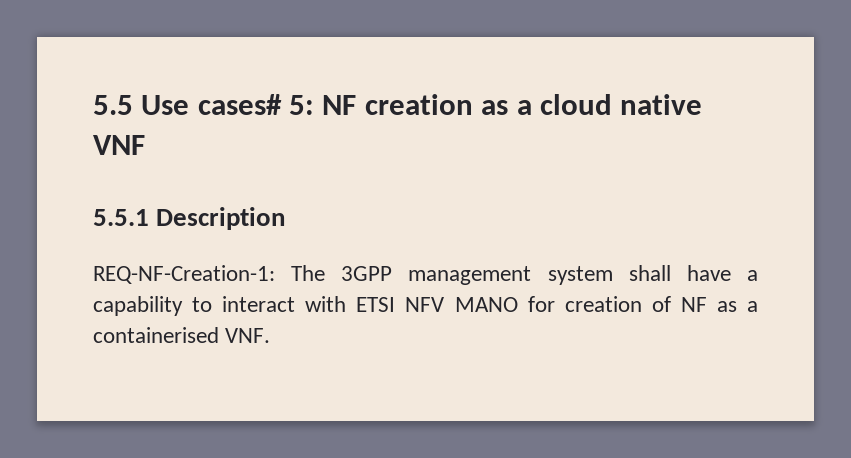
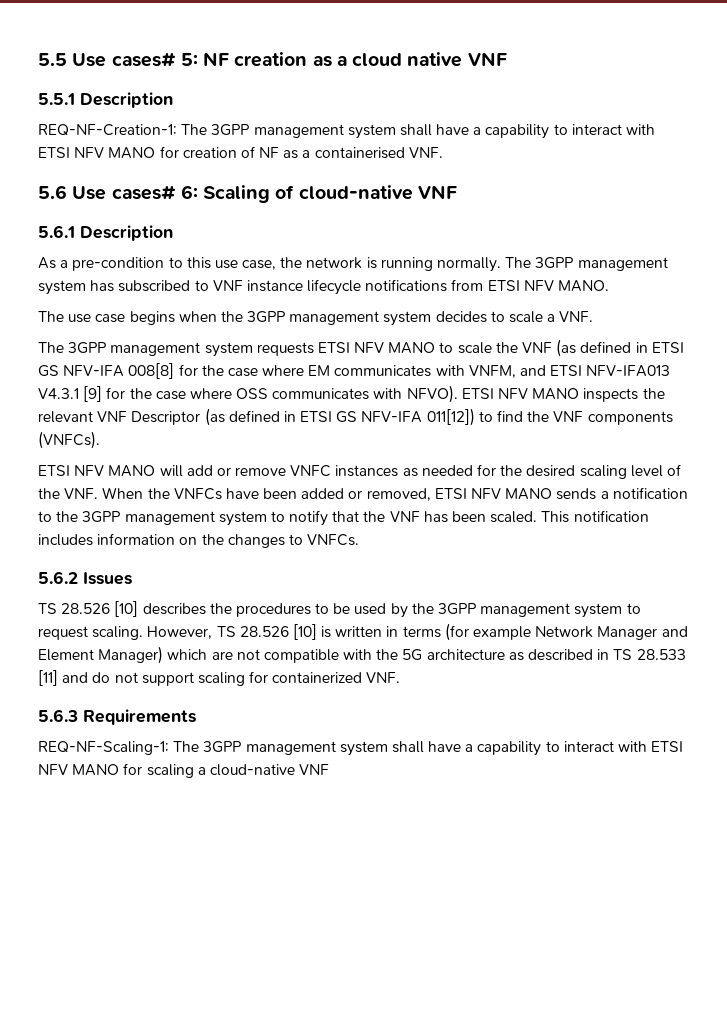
+ 5.6 Use cases# 6: Scaling of cloud-native VNF
+ 5.6.1 Description
+ As a pre-condition to this use case, the network is running normally. The 3GPP management system has subscribed to VNF instance lifecycle notifications from ETSI NFV MANO.
+ The use case begins when the 3GPP management system decides to scale a VNF.
+ The 3GPP management system requests ETSI NFV MANO to scale the VNF (as defined in ETSI GS NFV-IFA 008[8] for the case where EM communicates with VNFM, and ETSI NFV-IFA013 V4.3.1 [9] for the case where OSS communicates with NFVO). ETSI NFV MANO inspects the relevant VNF Descriptor (as defined in ETSI GS NFV-IFA 011[12]) to find the VNF components (VNFCs).
+ ETSI NFV MANO will add or remove VNFC instances as needed for the desired scaling level of the VNF. When the VNFCs have been added or removed, ETSI NFV MANO sends a notification to the 3GPP management system to notify that the VNF has been scaled. This notification includes information on the changes to VNFCs.
+ 5.6.2 Issues
+ TS 28.526 [10] describes the procedures to be used by the 3GPP management system to request scaling. However, TS 28.526 [10] is written in terms (for example Network Manager and Element Manager) which are not compatible with the 5G architecture as described in TS 28.533 [11] and do not support scaling for containerized VNF.
+ 5.6.3 Requirements
+ REQ-NF-Scaling-1: The 3GPP management system shall have a capability to interact with ETSI NFV MANO for scaling a cloud-native VNF

